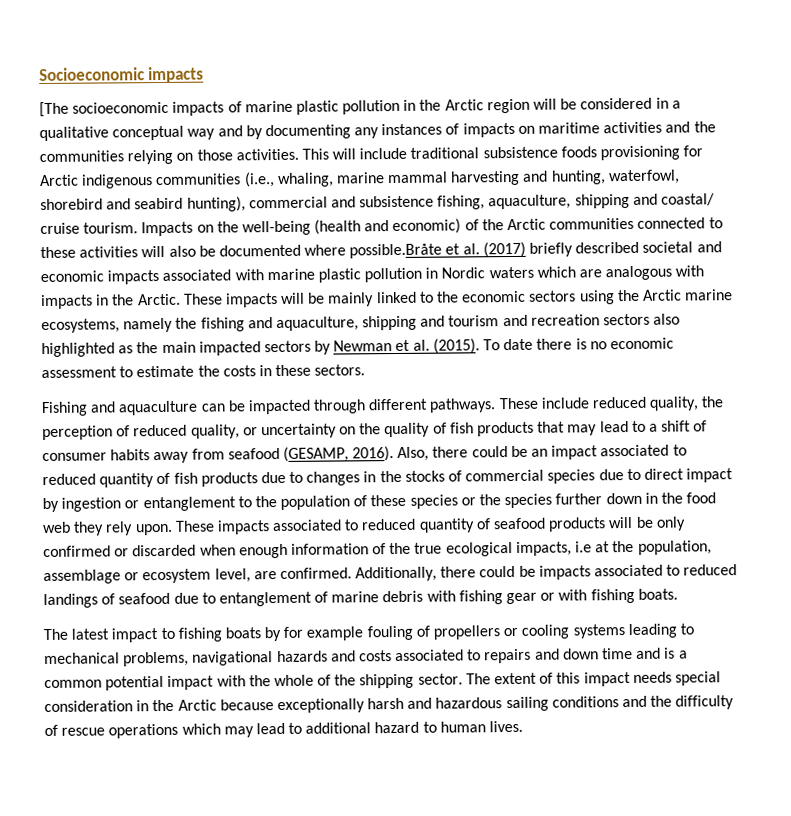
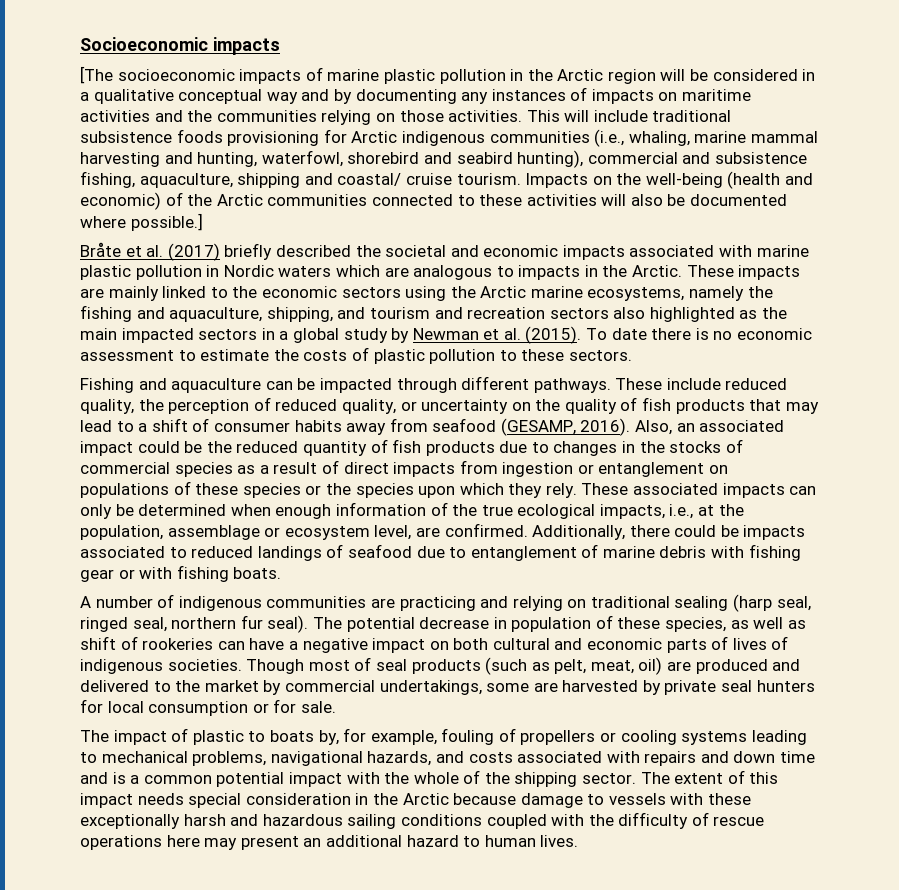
- Impacts on the well-being (health and economic) of the Arctic communities connected to these activities will also be documented where possible.Bråte et al. (2017) briefly described societal and economic impacts associated with marine plastic pollution in Nordic waters which are analogous with impacts in the Arctic.
+ Impacts on the well-being (health and economic) of the Arctic communities connected to these activities will also be documented where possible.]
+ Bråte et al. (2017) briefly described the societal and economic impacts associated with marine plastic pollution in Nordic waters which are analogous to impacts in the Arctic.
- These impacts will be mainly linked to the economic sectors using the Arctic marine ecosystems, namely the fishing and aquaculture, shipping and tourism and recreation sectors also highlighted as the main impacted sectors by Newman et al. (2015).
+ These impacts are mainly linked to the economic sectors using the Arctic marine ecosystems, namely the fishing and aquaculture, shipping, and tourism and recreation sectors also highlighted as the main impacted sectors in a global study by Newman et al. (2015).
- To date there is no economic assessment to estimate the costs in these sectors.
+ To date there is no economic assessment to estimate the costs of plastic pollution to these sectors.
- Also, there could be an impact associated to reduced quantity of fish products due to changes in the stocks of commercial species due to direct impact by ingestion or entanglement to the population of these species or the species further down in the food web they rely upon. These impacts associated to reduced quantity of seafood products will be only confirmed or discarded when enough information of the true ecological impacts, i.e at the population, assemblage or ecosystem level, are confirmed.
+ Also, an associated impact could be the reduced quantity of fish products due to changes in the stocks of commercial species as a result of direct impacts from ingestion or entanglement on populations of these species or the species upon which they rely. These associated impacts can only be determined when enough information of the true ecological impacts, i.e., at the population, assemblage or ecosystem level, are confirmed.
- The latest impact to fishing boats by for example fouling of propellers or cooling systems leading to mechanical problems, navigational hazards and costs associated to repairs and down time and is a common potential impact with the whole of the shipping sector.
+ A number of indigenous communities are practicing and relying on traditional sealing (harp seal, ringed seal, northern fur seal). The potential decrease in population of these species, as well as shift of rookeries can have a negative impact on both cultural and economic parts of lives of indigenous societies. Though most of seal products (such as pelt, meat, oil) are produced and delivered to the market by commercial undertakings, some are harvested by private seal hunters for local consumption or for sale.
+ The impact of plastic to boats by, for example, fouling of propellers or cooling systems leading to mechanical problems, navigational hazards, and costs associated with repairs and down time and is a common potential impact with the whole of the shipping sector.
- The extent of this impact needs special consideration in the Arctic because exceptionally harsh and hazardous sailing conditions and the difficulty of rescue operations which may lead to additional hazard to human lives.
+ The extent of this impact needs special consideration in the Arctic because damage to vessels with these exceptionally harsh and hazardous sailing conditions coupled with the difficulty of rescue operations here may present an additional hazard to human lives.

